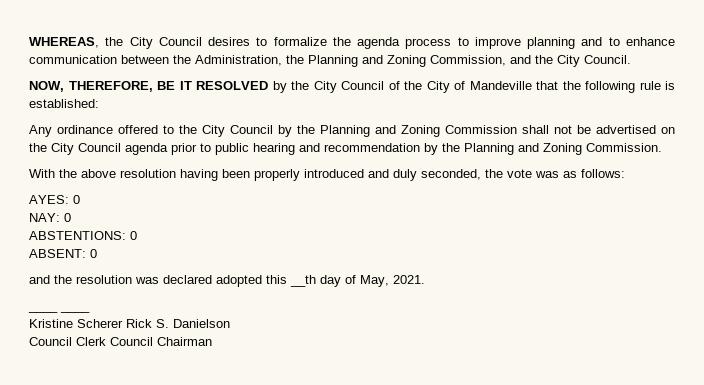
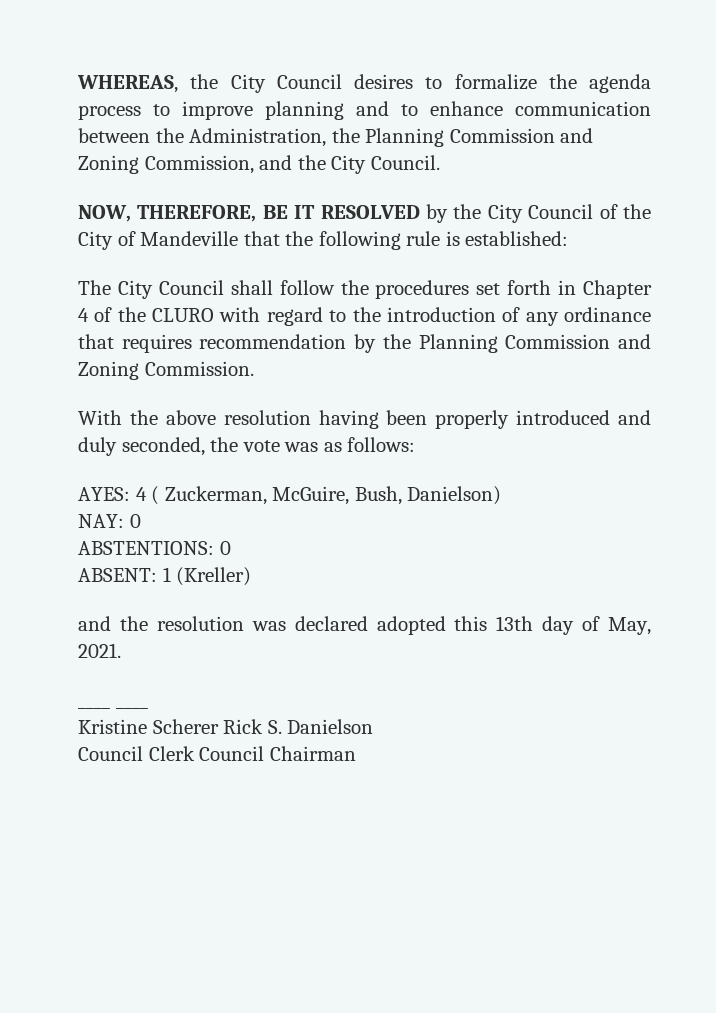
- WHEREAS, the City Council desires to formalize the agenda process to improve planning and to enhance communication between the Administration, the Planning and Zoning Commission, and the City Council.
+ WHEREAS, the City Council desires to formalize the agenda process to improve planning and to enhance communication between the Administration, the Planning Commission and Zoning Commission, and the City Council.
- Any ordinance offered to the City Council by the Planning and Zoning Commission shall not be advertised on the City Council agenda prior to public hearing and recommendation by the Planning and Zoning Commission.
+ The City Council shall follow the procedures set forth in Chapter 4 of the CLURO with regard to the introduction of any ordinance that requires recommendation by the Planning Commission and Zoning Commission.
- AYES: 0
+ AYES: 4 ( Zuckerman, McGuire, Bush, Danielson)
- ABSENT: 0
+ ABSENT: 1 (Kreller)
- and the resolution was declared adopted this __th day of May, 2021.
+ and the resolution was declared adopted this 13th day of May, 2021.

